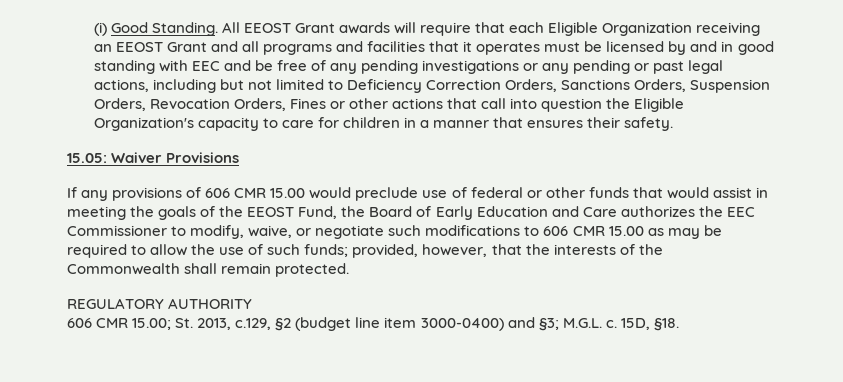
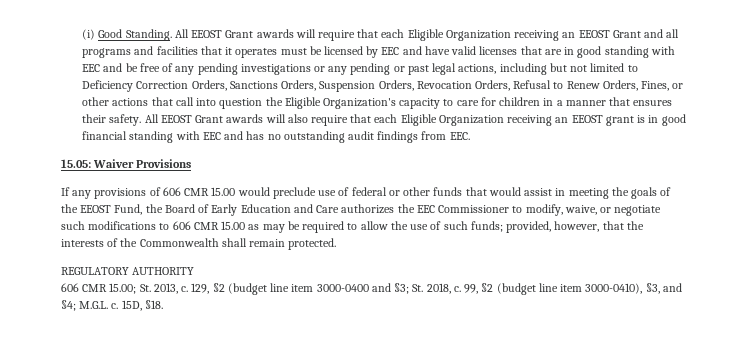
- All EEOST Grant awards will require that each Eligible Organization receiving an EEOST Grant and all programs and facilities that it operates must be licensed by and in good standing with EEC and be free of any pending investigations or any pending or past legal actions, including but not limited to Deficiency Correction Orders, Sanctions Orders, Suspension Orders, Revocation Orders, Fines or other actions that call into question the Eligible Organization's capacity to care for children in a manner that ensures their safety.
+ All EEOST Grant awards will require that each Eligible Organization receiving an EEOST Grant and all programs and facilities that it operates must be licensed by EEC and have valid licenses that are in good standing with EEC and be free of any pending investigations or any pending or past legal actions, including but not limited to Deficiency Correction Orders, Sanctions Orders, Suspension Orders, Revocation Orders, Refusal to Renew Orders, Fines, or other actions that call into question the Eligible Organization's capacity to care for children in a manner that ensures their safety. All EEOST Grant awards will also require that each Eligible Organization receiving an EEOST grant is in good financial standing with EEC and has no outstanding audit findings from EEC.
- 606 CMR 15.00; St. 2013, c.129, §2 (budget line item 3000-0400) and §3; M.G.L. c.
+ 606 CMR 15.00; St. 2013, c. 129, §2 (budget line item 3000-0400 and §3; St. 2018, c. 99, §2 (budget line item 3000-0410), §3, and §4; M.G.L. c.

